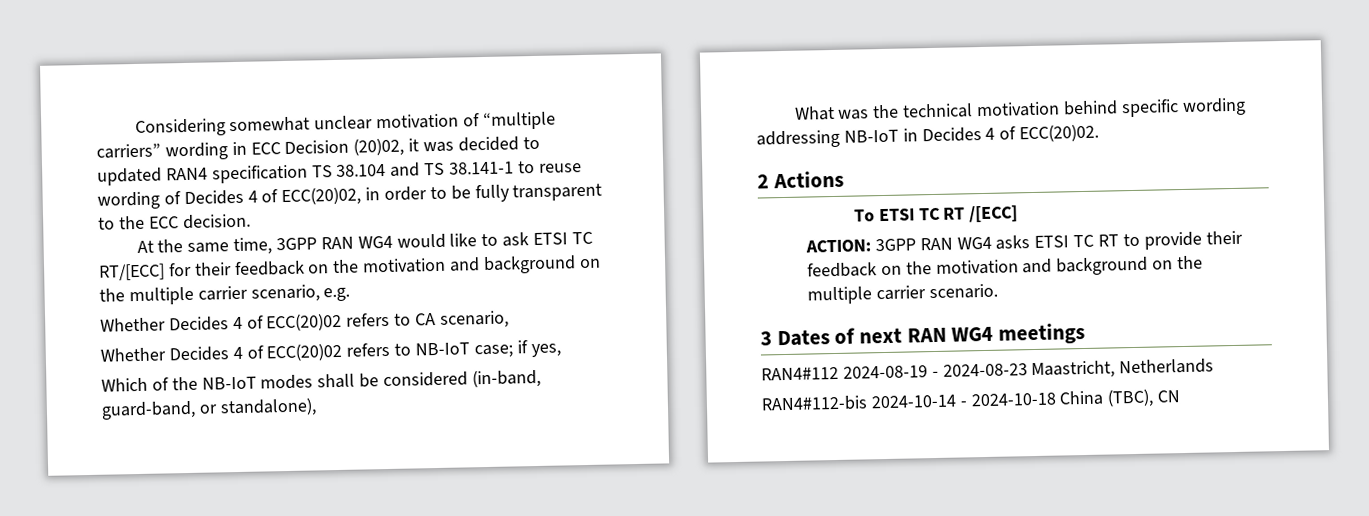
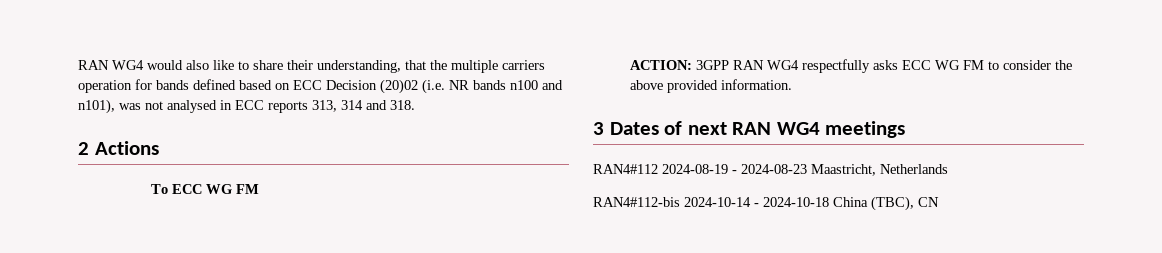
- Considering somewhat unclear motivation of “multiple carriers” wording in ECC Decision (20)02, it was decided to updated RAN4 specification TS 38.104 and TS 38.141-1 to reuse wording of Decides 4 of ECC(20)02, in order to be fully transparent to the ECC decision.
- At the same time, 3GPP RAN WG4 would like to ask ETSI TC RT/[ECC] for their feedback on the motivation and background on the multiple carrier scenario, e.g.
- Whether Decides 4 of ECC(20)02 refers to CA scenario,
- Whether Decides 4 of ECC(20)02 refers to NB-IoT case; if yes,
- Which of the NB-IoT modes shall be considered (in-band, guard-band, or standalone),
- What was the technical motivation behind specific wording addressing NB-IoT in Decides 4 of ECC(20)02.
+ RAN WG4 would also like to share their understanding, that the multiple carriers operation for bands defined based on ECC Decision (20)02 (i.e. NR bands n100 and n101), was not analysed in ECC reports 313, 314 and 318.
- To ETSI TC RT /[ECC]
+ To ECC WG FM
- ACTION: 3GPP RAN WG4 asks ETSI TC RT to provide their feedback on the motivation and background on the multiple carrier scenario.
+ ACTION: 3GPP RAN WG4 respectfully asks ECC WG FM to consider the above provided information.

